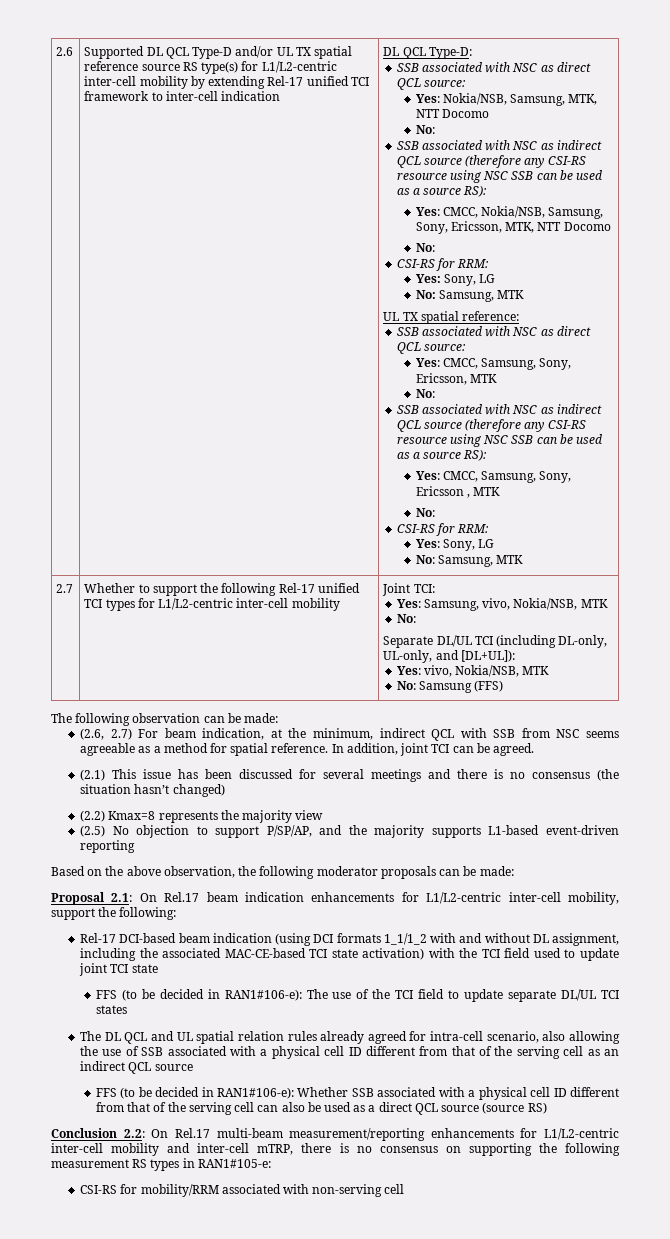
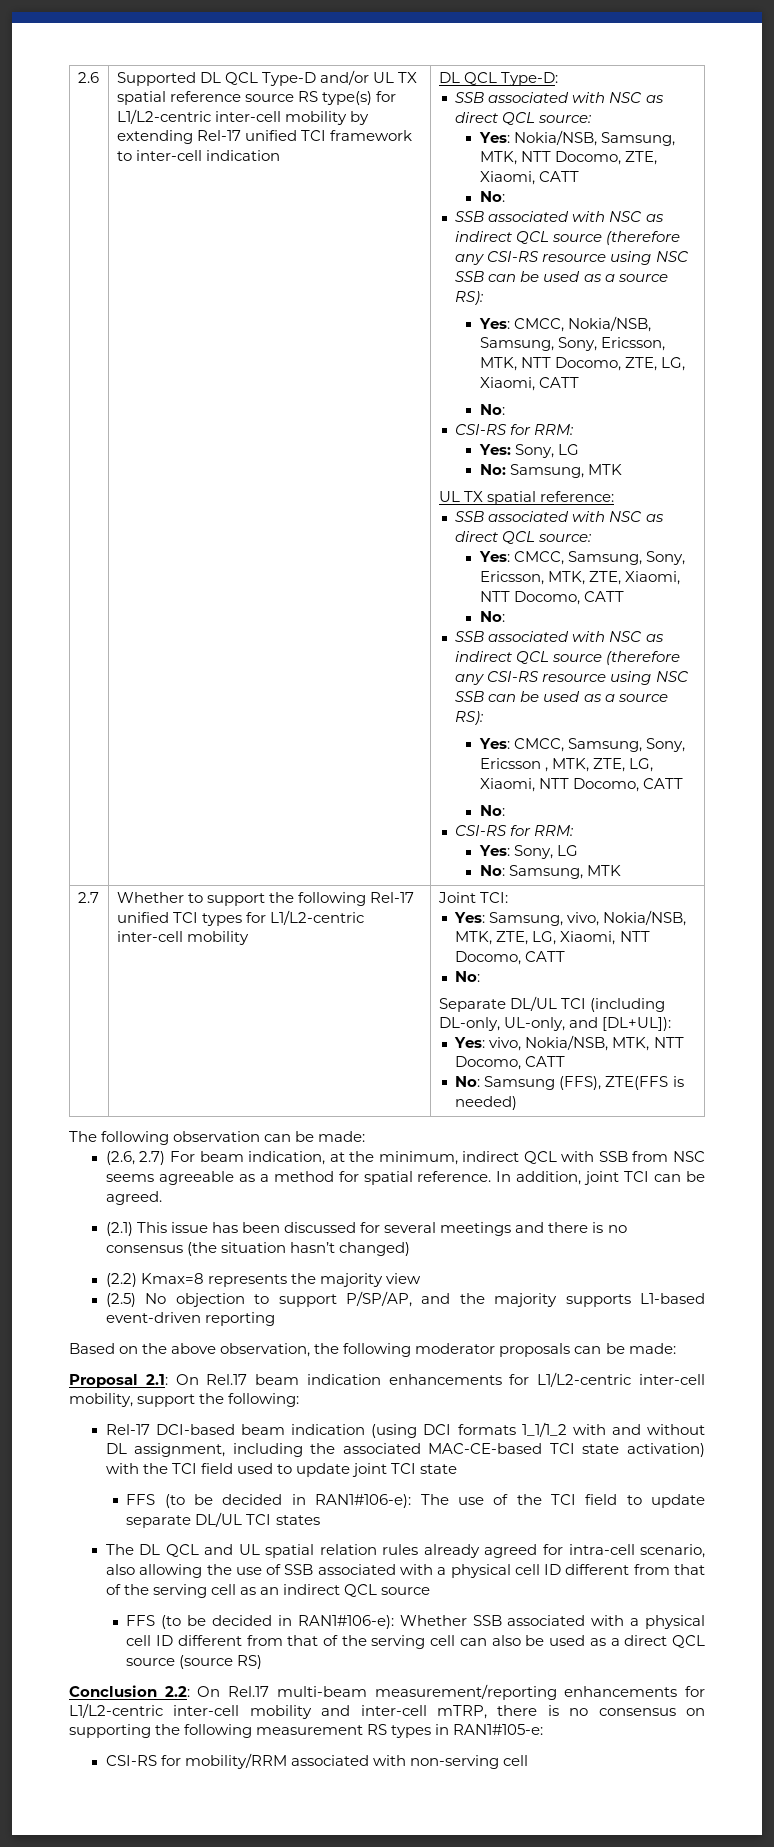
- Yes: Nokia/NSB, Samsung, MTK, NTT Docomo
+ Yes: Nokia/NSB, Samsung, MTK, NTT Docomo, ZTE, Xiaomi, CATT
- Yes: CMCC, Nokia/NSB, Samsung, Sony, Ericsson, MTK, NTT Docomo
+ Yes: CMCC, Nokia/NSB, Samsung, Sony, Ericsson, MTK, NTT Docomo, ZTE, LG, Xiaomi, CATT
- Yes: CMCC, Samsung, Sony, Ericsson, MTK
+ Yes: CMCC, Samsung, Sony, Ericsson, MTK, ZTE, Xiaomi, NTT Docomo, CATT
- Yes: CMCC, Samsung, Sony, Ericsson , MTK
+ Yes: CMCC, Samsung, Sony, Ericsson , MTK, ZTE, LG, Xiaomi, NTT Docomo, CATT
- Yes: Samsung, vivo, Nokia/NSB, MTK
+ Yes: Samsung, vivo, Nokia/NSB, MTK, ZTE, LG, Xiaomi, NTT Docomo, CATT
- Yes: vivo, Nokia/NSB, MTK
- No: Samsung (FFS)
+ Yes: vivo, Nokia/NSB, MTK, NTT Docomo, CATT
+ No: Samsung (FFS), ZTE(FFS is needed)

